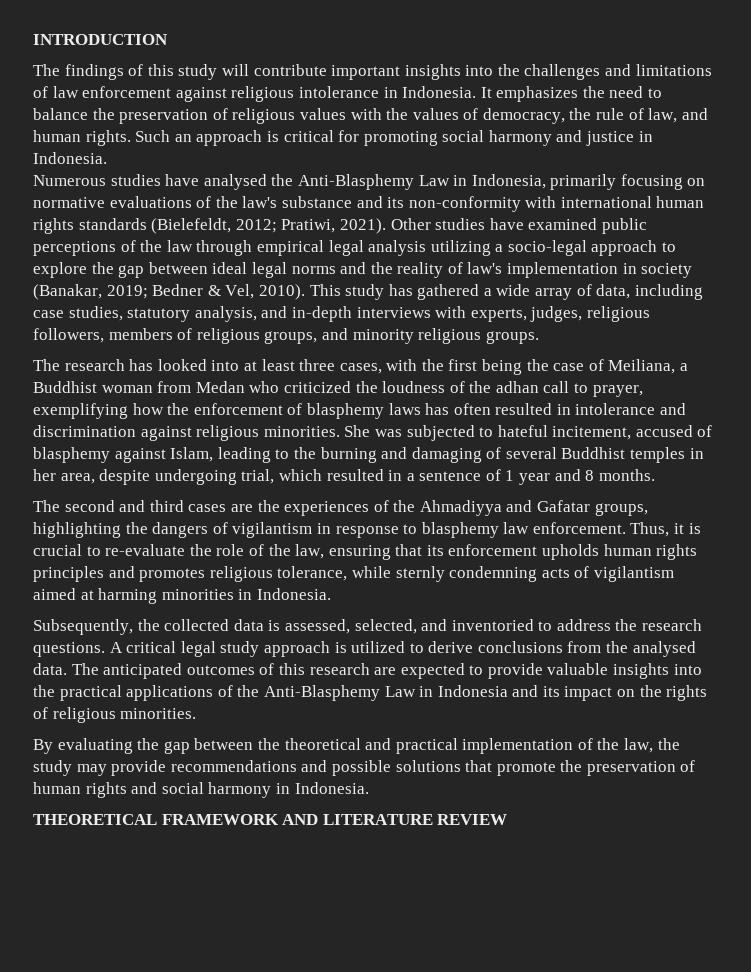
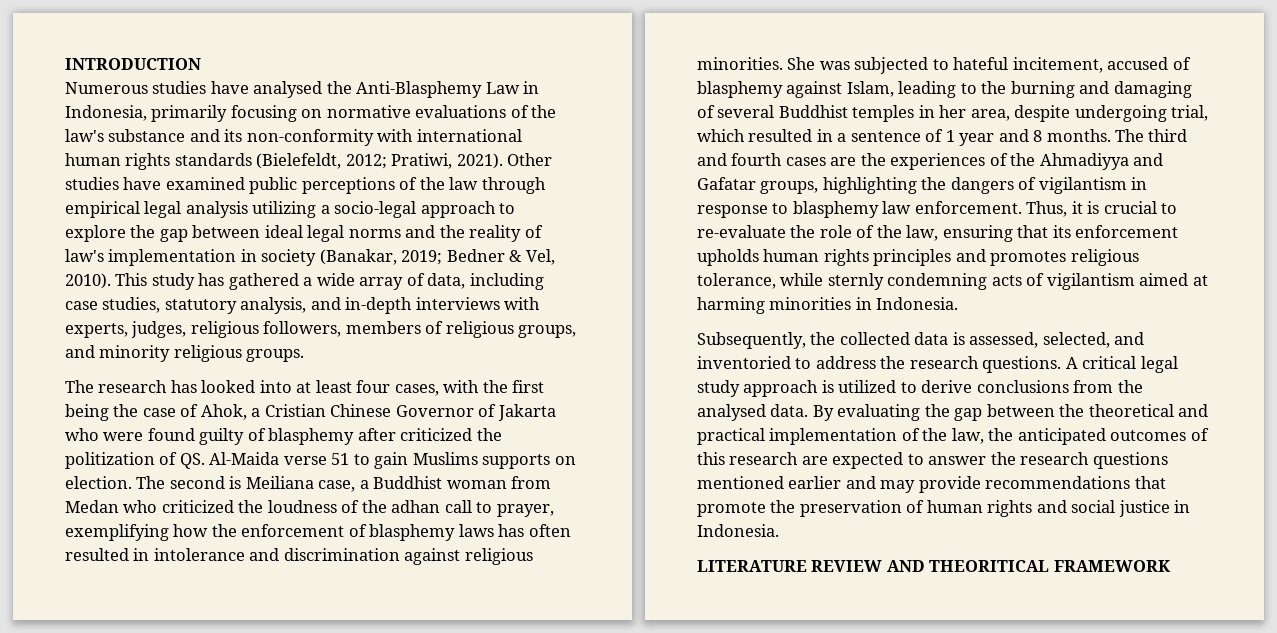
- The findings of this study will contribute important insights into the challenges and limitations of law enforcement against religious intolerance in Indonesia. It emphasizes the need to balance the preservation of religious values with the values of democracy, the rule of law, and human rights. Such an approach is critical for promoting social harmony and justice in Indonesia.
- The research has looked into at least three cases, with the first being the case of Meiliana, a Buddhist woman from Medan who criticized the loudness of the adhan call to prayer, exemplifying how the enforcement of blasphemy laws has often resulted in intolerance and discrimination against religious minorities.
+ The research has looked into at least four cases, with the first being the case of Ahok, a Cristian Chinese Governor of Jakarta who were found guilty of blasphemy after criticized the politization of QS. Al-Maida verse 51 to gain Muslims supports on election. The second is Meiliana case, a Buddhist woman from Medan who criticized the loudness of the adhan call to prayer, exemplifying how the enforcement of blasphemy laws has often resulted in intolerance and discrimination against religious minorities.
- She was subjected to hateful incitement, accused of blasphemy against Islam, leading to the burning and damaging of several Buddhist temples in her area, despite undergoing trial, which resulted in a sentence of 1 year and 8 months.
- The second and third cases are the experiences of the Ahmadiyya and Gafatar groups, highlighting the dangers of vigilantism in response to blasphemy law enforcement.
+ She was subjected to hateful incitement, accused of blasphemy against Islam, leading to the burning and damaging of several Buddhist temples in her area, despite undergoing trial, which resulted in a sentence of 1 year and 8 months. The third and fourth cases are the experiences of the Ahmadiyya and Gafatar groups, highlighting the dangers of vigilantism in response to blasphemy law enforcement.
- A critical legal study approach is utilized to derive conclusions from the analysed data. The anticipated outcomes of this research are expected to provide valuable insights into the practical applications of the Anti-Blasphemy Law in Indonesia and its impact on the rights of religious minorities.
- By evaluating the gap between the theoretical and practical implementation of the law, the study may provide recommendations and possible solutions that promote the preservation of human rights and social harmony in Indonesia.
- THEORETICAL FRAMEWORK AND LITERATURE REVIEW
+ A critical legal study approach is utilized to derive conclusions from the analysed data. By evaluating the gap between the theoretical and practical implementation of the law, the anticipated outcomes of this research are expected to answer the research questions mentioned earlier and may provide recommendations that promote the preservation of human rights and social justice in Indonesia.
+ LITERATURE REVIEW AND THEORITICAL FRAMEWORK

